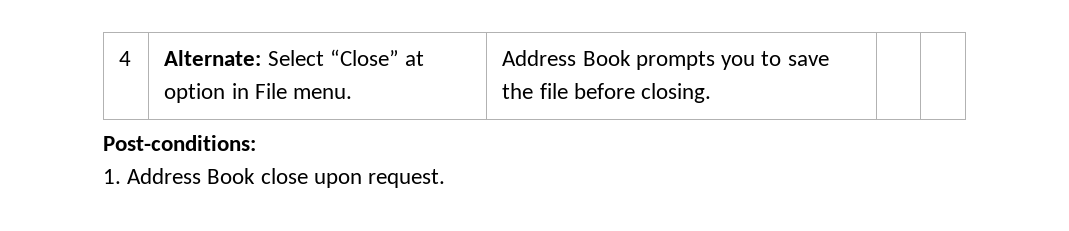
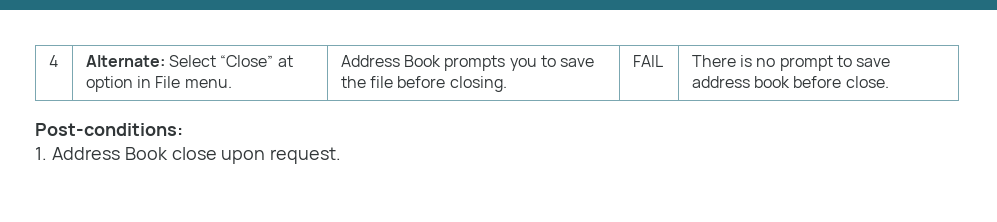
- 4 | Alternate: Select “Close” at option in File menu. | Address Book prompts you to save the file before closing. | |
+ 4 | Alternate: Select “Close” at option in File menu. | Address Book prompts you to save the file before closing. | FAIL | There is no prompt to save address book before close.

